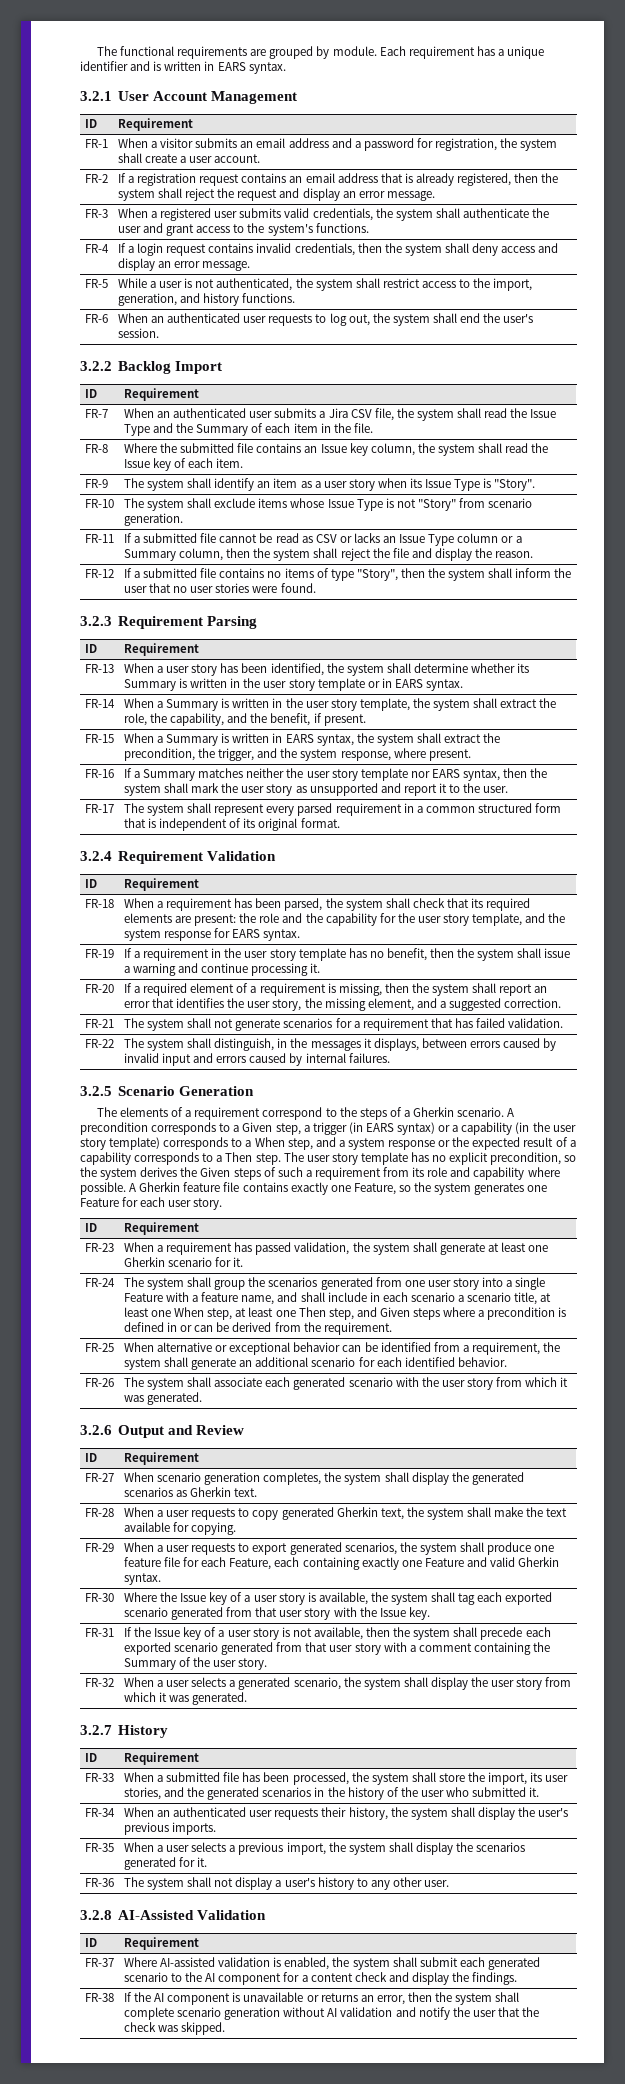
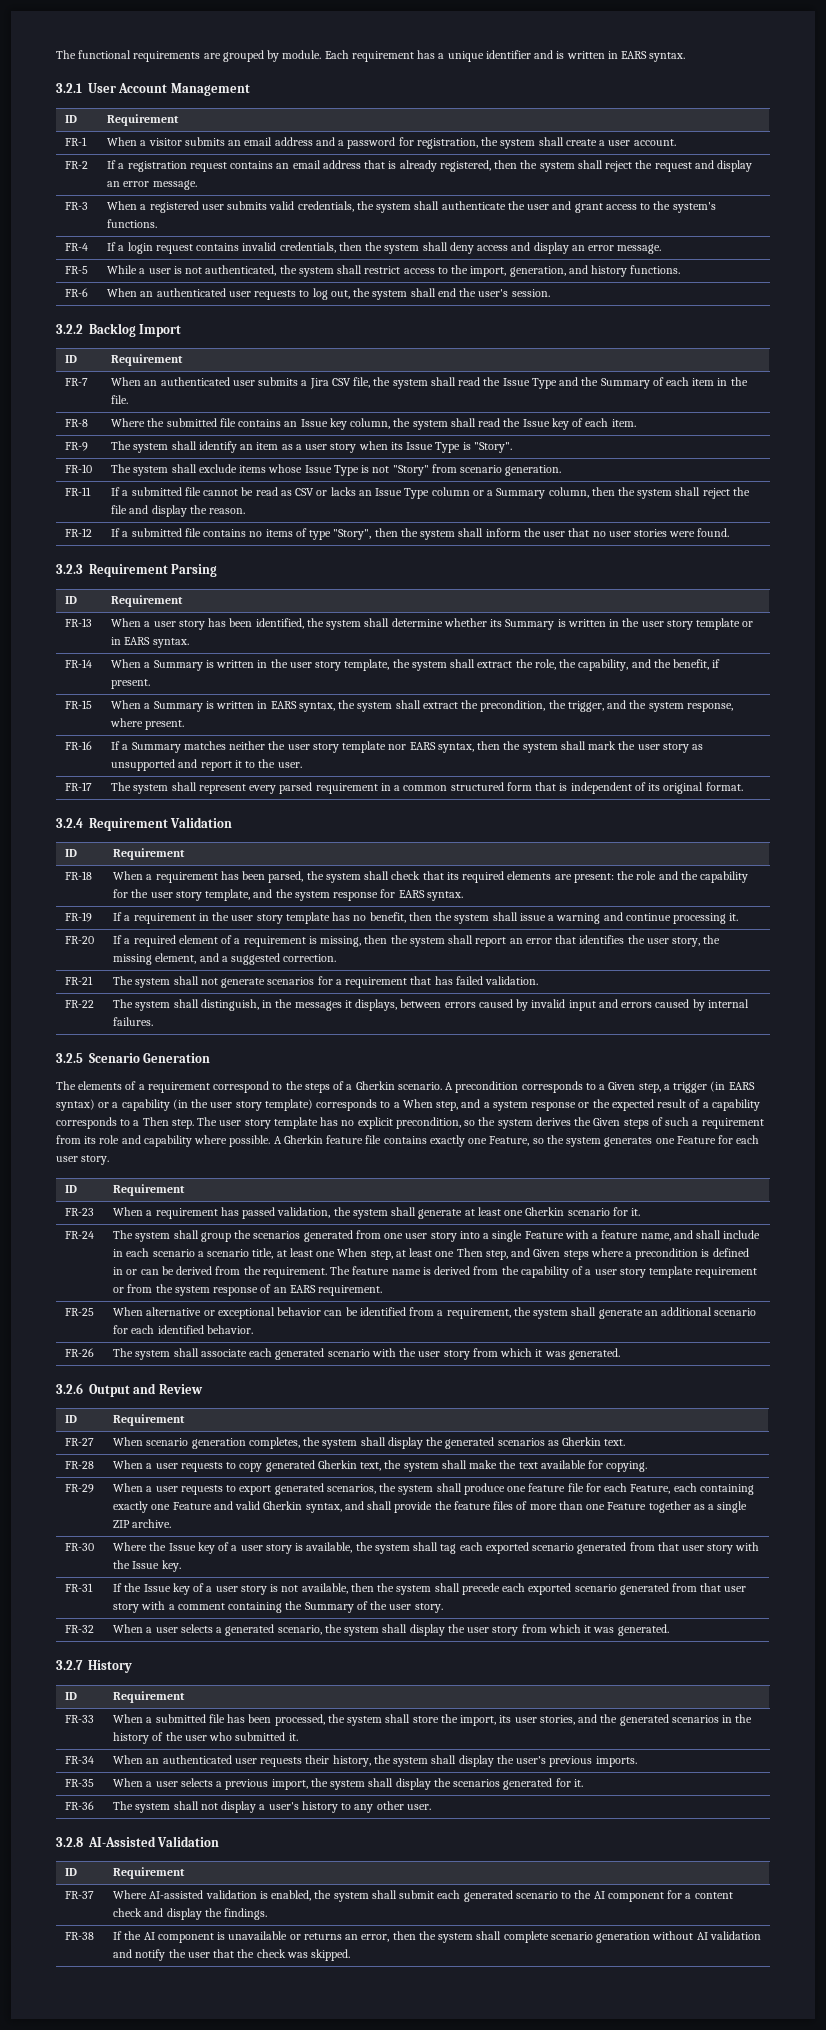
+ The feature name is derived from the capability of a user story template requirement or from the system response of an EARS requirement.
- When a user requests to export generated scenarios, the system shall produce one feature file for each Feature, each containing exactly one Feature and valid Gherkin syntax.
+ When a user requests to export generated scenarios, the system shall produce one feature file for each Feature, each containing exactly one Feature and valid Gherkin syntax, and shall provide the feature files of more than one Feature together as a single ZIP archive.

